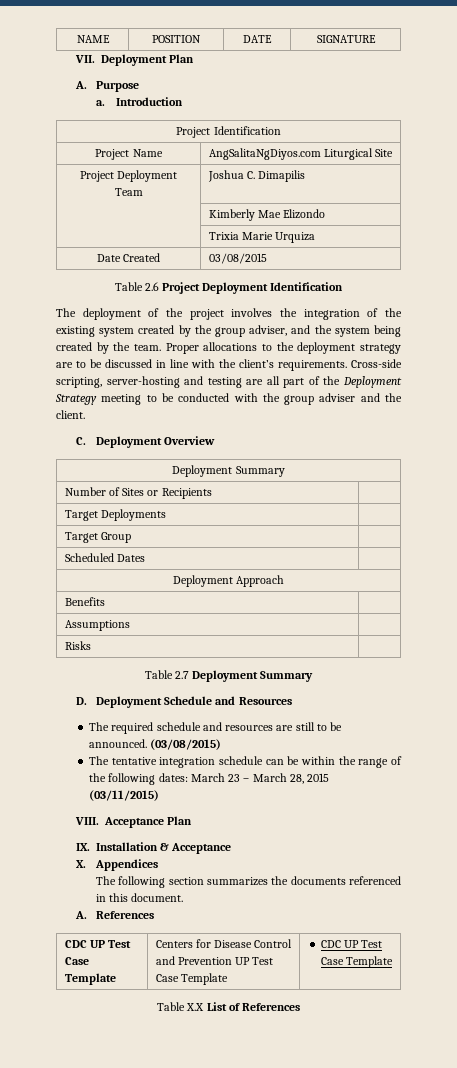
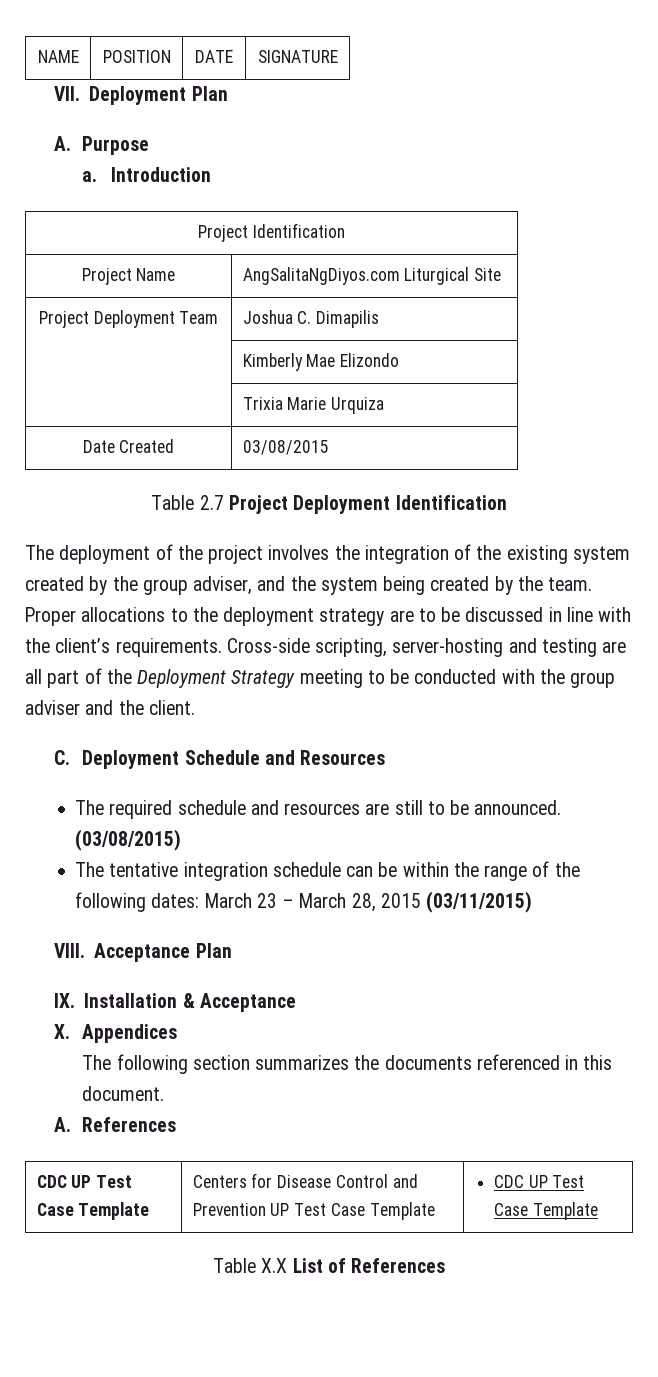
- Table 2.6 Project Deployment Identification
+ Table 2.7 Project Deployment Identification
- C. Deployment Overview
- Deployment Summary
- Number of Sites or Recipients |
- Target Deployments |
- Target Group |
- Scheduled Dates |
- Deployment Approach
- Benefits |
- Assumptions |
- Risks |
- Table 2.7 Deployment Summary
- D. Deployment Schedule and Resources
+ C. Deployment Schedule and Resources

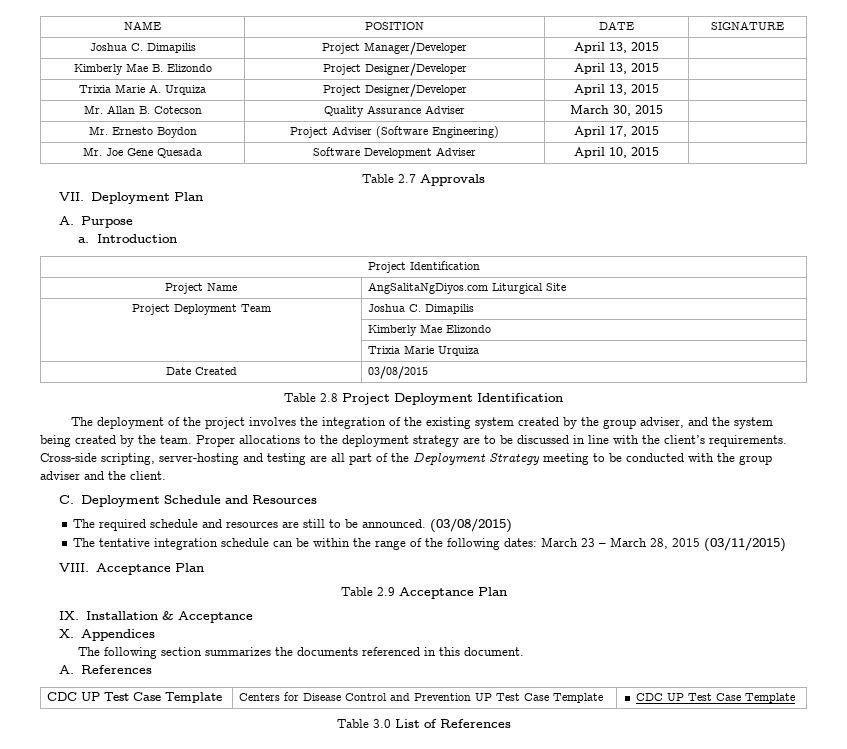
+ Joshua C. Dimapilis | Project Manager/Developer | April 13, 2015 |
+ Kimberly Mae B. Elizondo | Project Designer/Developer | April 13, 2015 |
+ Trixia Marie A. Urquiza | Project Designer/Developer | April 13, 2015 |
+ Mr. Allan B. Cotecson | Quality Assurance Adviser | March 30, 2015 |
+ Mr. Ernesto Boydon | Project Adviser (Software Engineering) | April 17, 2015 |
+ Mr. Joe Gene Quesada | Software Development Adviser | April 10, 2015 |
+ Table 2.7 Approvals
- Table 2.7 Project Deployment Identification
+ Table 2.8 Project Deployment Identification
+ Table 2.9 Acceptance Plan
- Table X.X List of References
+ Table 3.0 List of References

